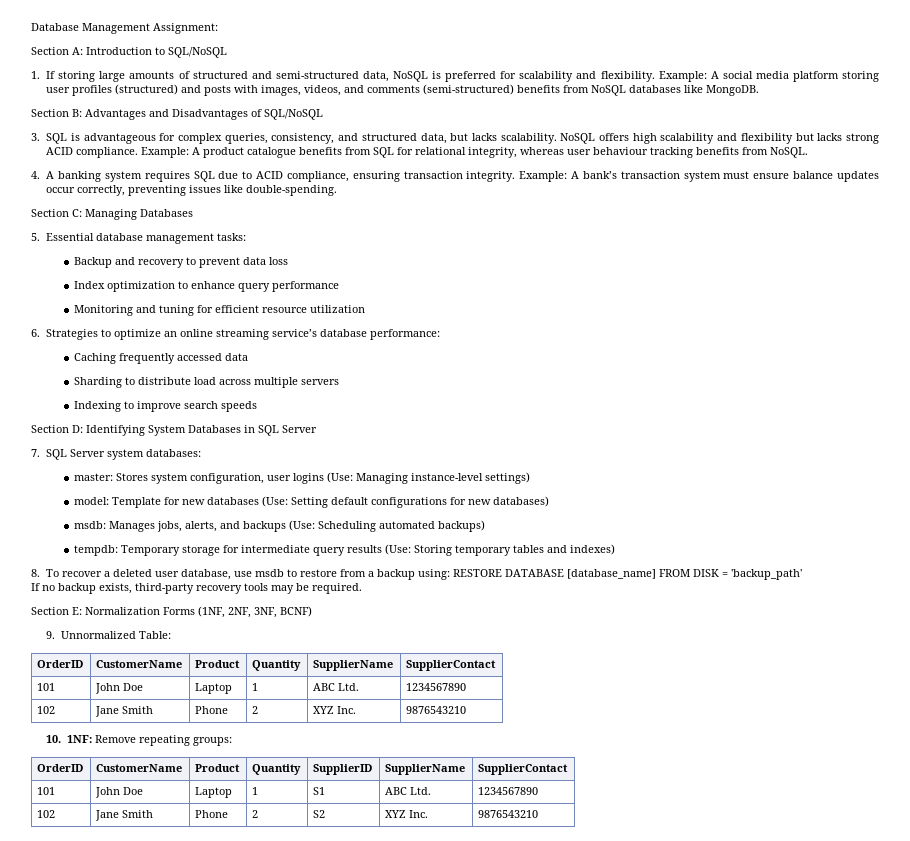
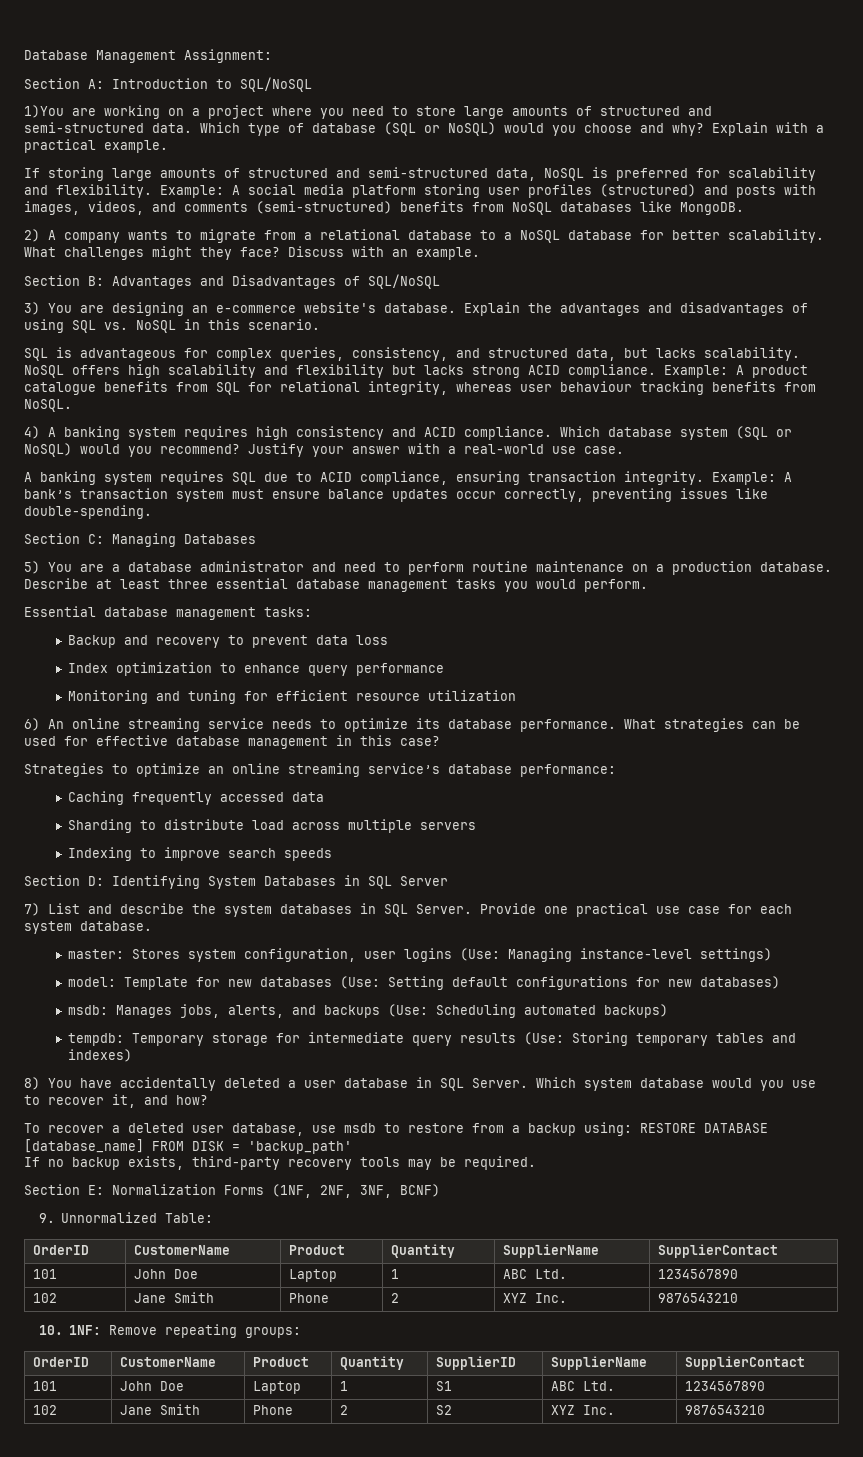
- 1. If storing large amounts of structured and semi-structured data, NoSQL is preferred for scalability and flexibility.
+ 1)You are working on a project where you need to store large amounts of structured and semi-structured data. Which type of database (SQL or NoSQL) would you choose and why? Explain with a practical example.
+ If storing large amounts of structured and semi-structured data, NoSQL is preferred for scalability and flexibility.
+ 2) A company wants to migrate from a relational database to a NoSQL database for better scalability. What challenges might they face? Discuss with an example.
- 3. SQL is advantageous for complex queries, consistency, and structured data, but lacks scalability.
+ 3) You are designing an e-commerce website's database. Explain the advantages and disadvantages of using SQL vs. NoSQL in this scenario.
+ SQL is advantageous for complex queries, consistency, and structured data, but lacks scalability.
- 4. A banking system requires SQL due to ACID compliance, ensuring transaction integrity.
+ 4) A banking system requires high consistency and ACID compliance. Which database system (SQL or NoSQL) would you recommend? Justify your answer with a real-world use case.
+ A banking system requires SQL due to ACID compliance, ensuring transaction integrity.
- 5. Essential database management tasks:
+ 5) You are a database administrator and need to perform routine maintenance on a production database. Describe at least three essential database management tasks you would perform.
+ Essential database management tasks:
- 6. Strategies to optimize an online streaming service’s database performance:
+ 6) An online streaming service needs to optimize its database performance. What strategies can be used for effective database management in this case?
+ Strategies to optimize an online streaming service’s database performance:
- 7. SQL Server system databases:
+ 7) List and describe the system databases in SQL Server. Provide one practical use case for each system database.
- 8. To recover a deleted user database, use msdb to restore from a backup using: RESTORE DATABASE [database_name] FROM DISK = 'backup_path'
+ 8) You have accidentally deleted a user database in SQL Server. Which system database would you use to recover it, and how?
+ To recover a deleted user database, use msdb to restore from a backup using: RESTORE DATABASE [database_name] FROM DISK = 'backup_path'

